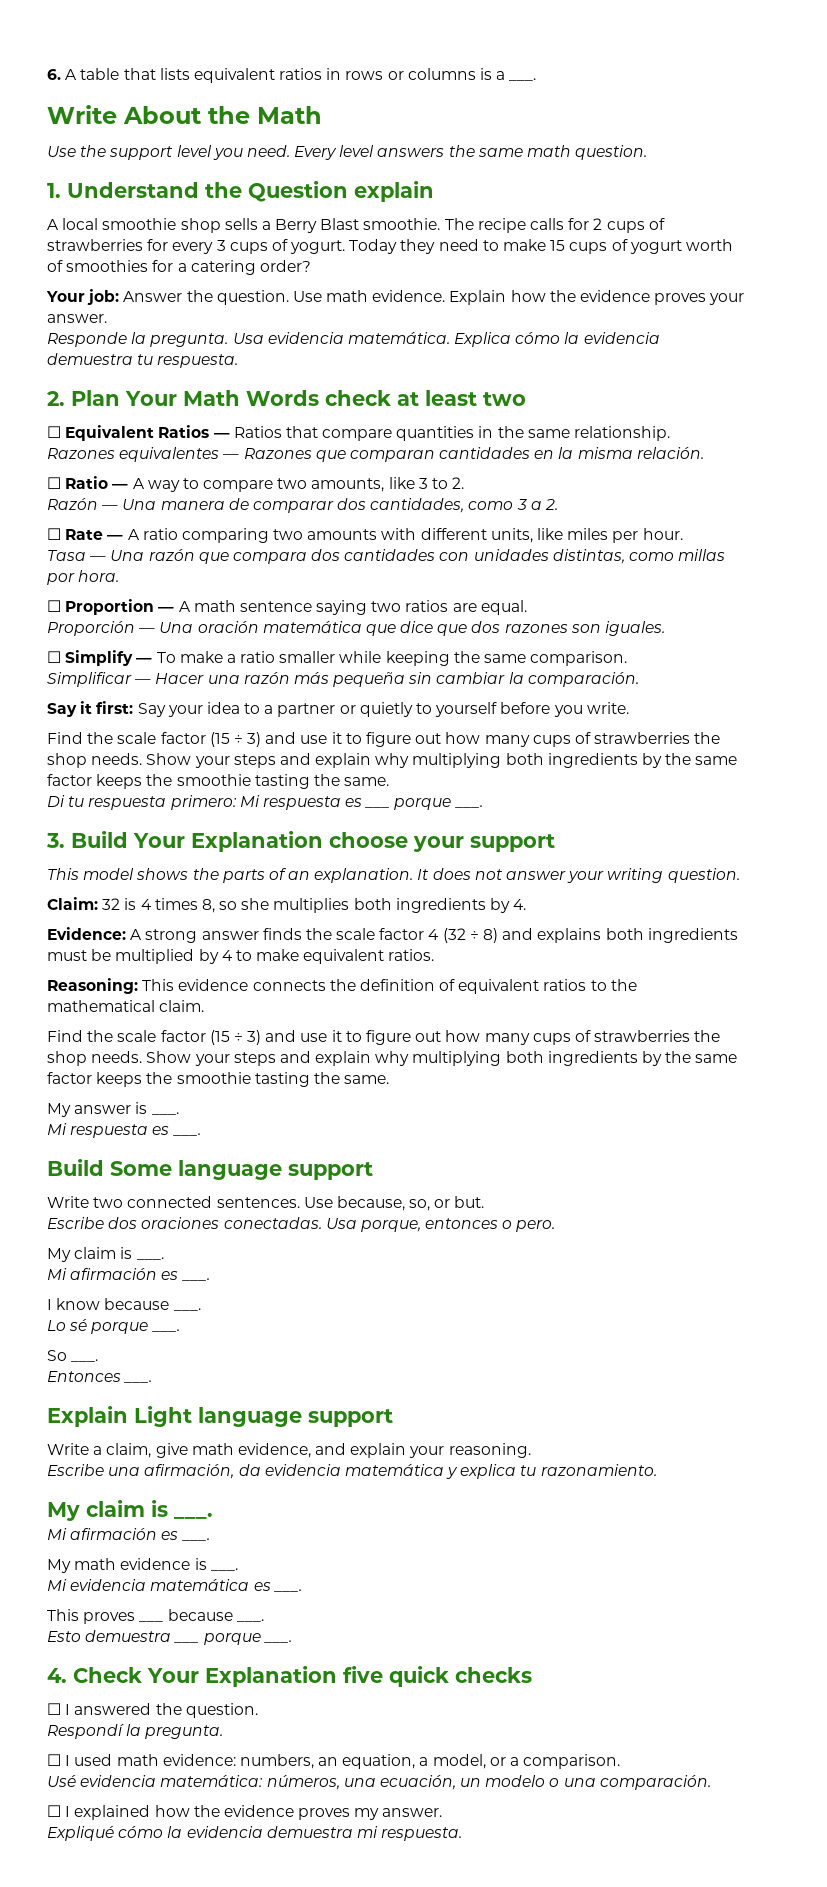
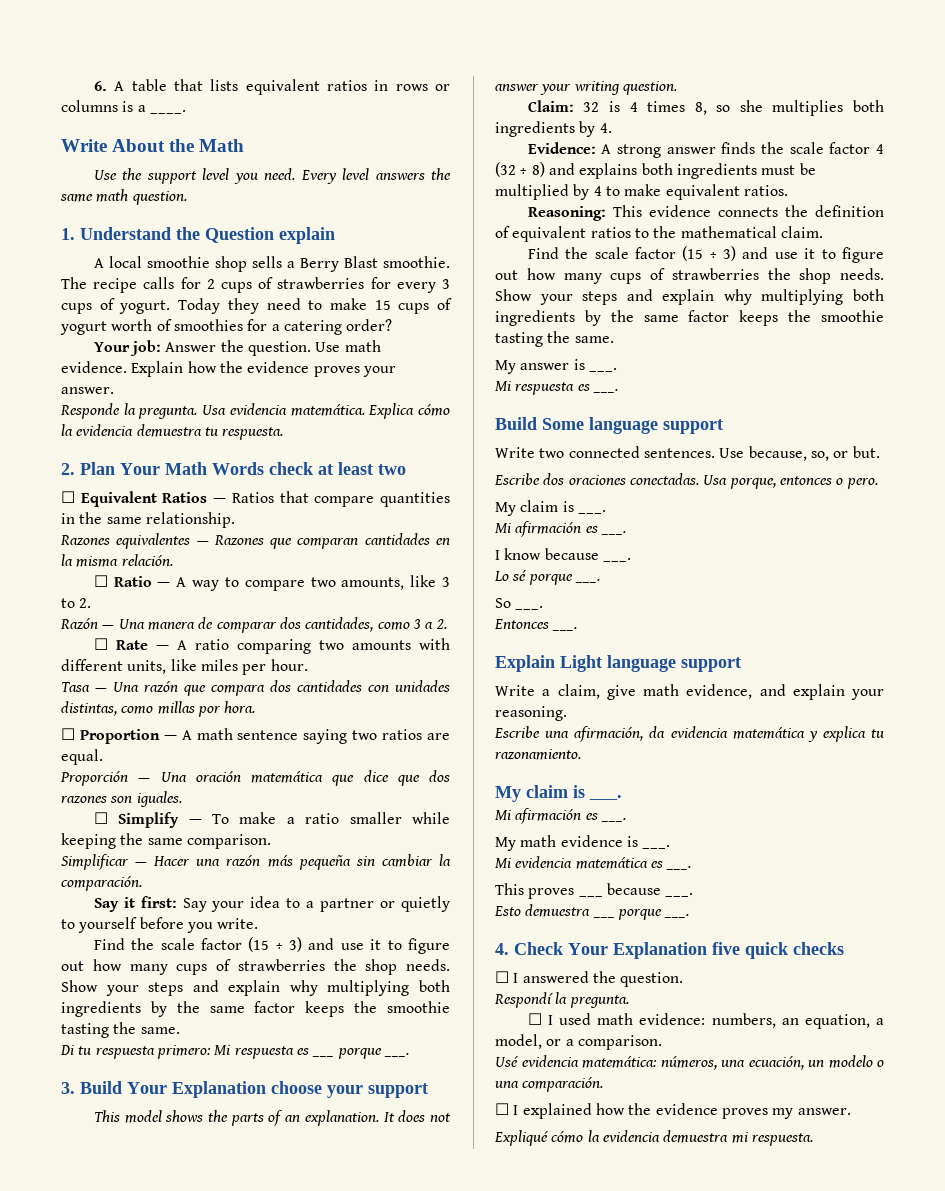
- 6. A table that lists equivalent ratios in rows or columns is a ___.
+ 6. A table that lists equivalent ratios in rows or columns is a ____.

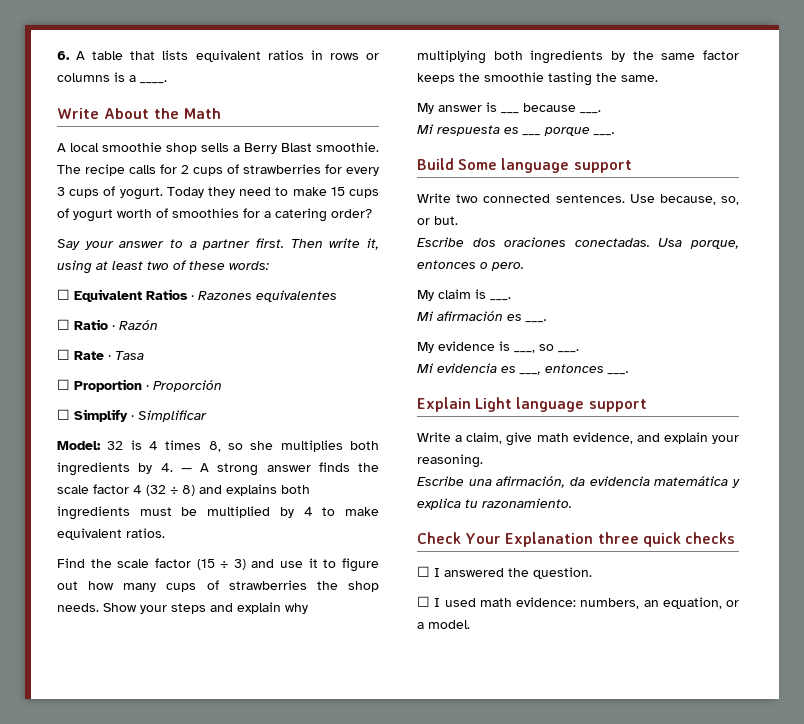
- Use the support level you need. Every level answers the same math question.
- 1. Understand the Question explain
- Your job: Answer the question. Use math evidence. Explain how the evidence proves your answer.
- Responde la pregunta. Usa evidencia matemática. Explica cómo la evidencia demuestra tu respuesta.
- 2. Plan Your Math Words check at least two
+ Say your answer to a partner first. Then write it, using at least two of these words:
- ☐ Equivalent Ratios — Ratios that compare quantities in the same relationship.
- Razones equivalentes — Razones que comparan cantidades en la misma relación.
- ☐ Ratio — A way to compare two amounts, like 3 to 2.
- Razón — Una manera de comparar dos cantidades, como 3 a 2.
- ☐ Rate — A ratio comparing two amounts with different units, like miles per hour.
- Tasa — Una razón que compara dos cantidades con unidades distintas, como millas por hora.
- ☐ Proportion — A math sentence saying two ratios are equal.
- Proporción — Una oración matemática que dice que dos razones son iguales.
- ☐ Simplify — To make a ratio smaller while keeping the same comparison.
- Simplificar — Hacer una razón más pequeña sin cambiar la comparación.
- Say it first: Say your idea to a partner or quietly to yourself before you write.
- Find the scale factor (15 ÷ 3) and use it to figure out how many cups of strawberries the shop needs. Show your steps and explain why multiplying both ingredients by the same factor keeps the smoothie tasting the same.
- Di tu respuesta primero: Mi respuesta es ___ porque ___.
- 3. Build Your Explanation choose your support
- This model shows the parts of an explanation. It does not answer your writing question.
- Claim: 32 is 4 times 8, so she multiplies both ingredients by 4.
- Evidence: A strong answer finds the scale factor 4 (32 ÷ 8) and explains both ingredients must be multiplied by 4 to make equivalent ratios.
+ ☐ Equivalent Ratios · Razones equivalentes
+ ☐ Ratio · Razón
+ ☐ Rate · Tasa
+ ☐ Proportion · Proporción
+ ☐ Simplify · Simplificar
+ Model: 32 is 4 times 8, so she multiplies both ingredients by 4. — A strong answer finds the scale factor 4 (32 ÷ 8) and explains both ingredients must be multiplied by 4 to make equivalent ratios.
- Reasoning: This evidence connects the definition of equivalent ratios to the mathematical claim.
- My answer is ___.
+ My answer is ___ because ___.
- Mi respuesta es ___.
+ Mi respuesta es ___ porque ___.
- I know because ___.
- Lo sé porque ___.
- So ___.
- Entonces ___.
+ My evidence is ___, so ___.
+ Mi evidencia es ___, entonces ___.
  Escribe una afirmación, da evidencia matemática y explica tu razonamiento.
- My claim is ___.
- Mi afirmación es ___.
- My math evidence is ___.
- Mi evidencia matemática es ___.
- This proves ___ because ___.
- Esto demuestra ___ porque ___.
- 4. Check Your Explanation five quick checks
+ Check Your Explanation three quick checks
- Respondí la pregunta.
- ☐ I used math evidence: numbers, an equation, a model, or a comparison.
- Usé evidencia matemática: números, una ecuación, un modelo o una comparación.
- ☐ I explained how the evidence proves my answer.
- Expliqué cómo la evidencia demuestra mi respuesta.
+ ☐ I used math evidence: numbers, an equation, or a model.

